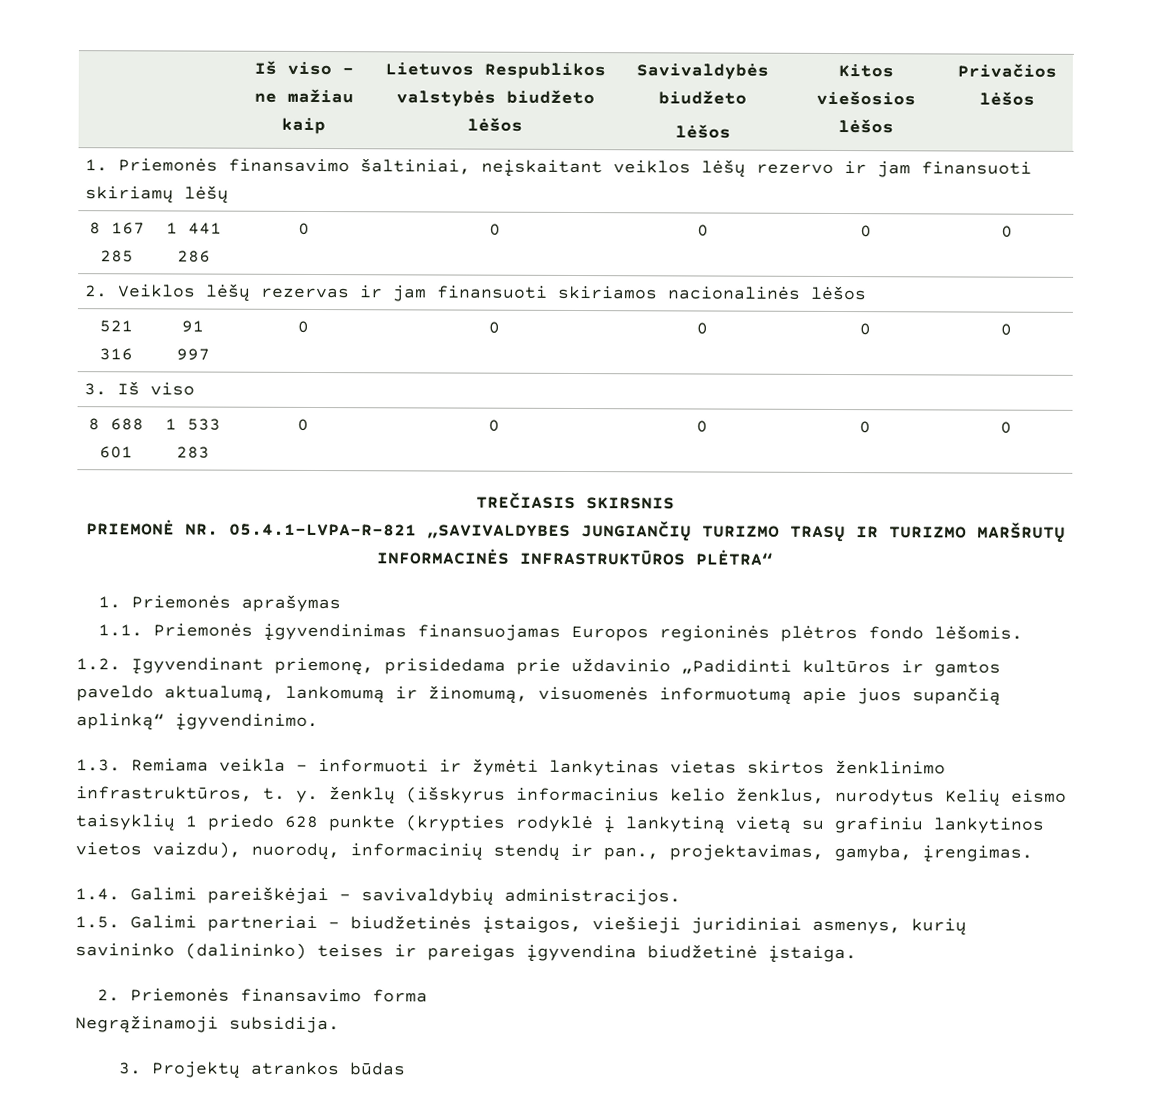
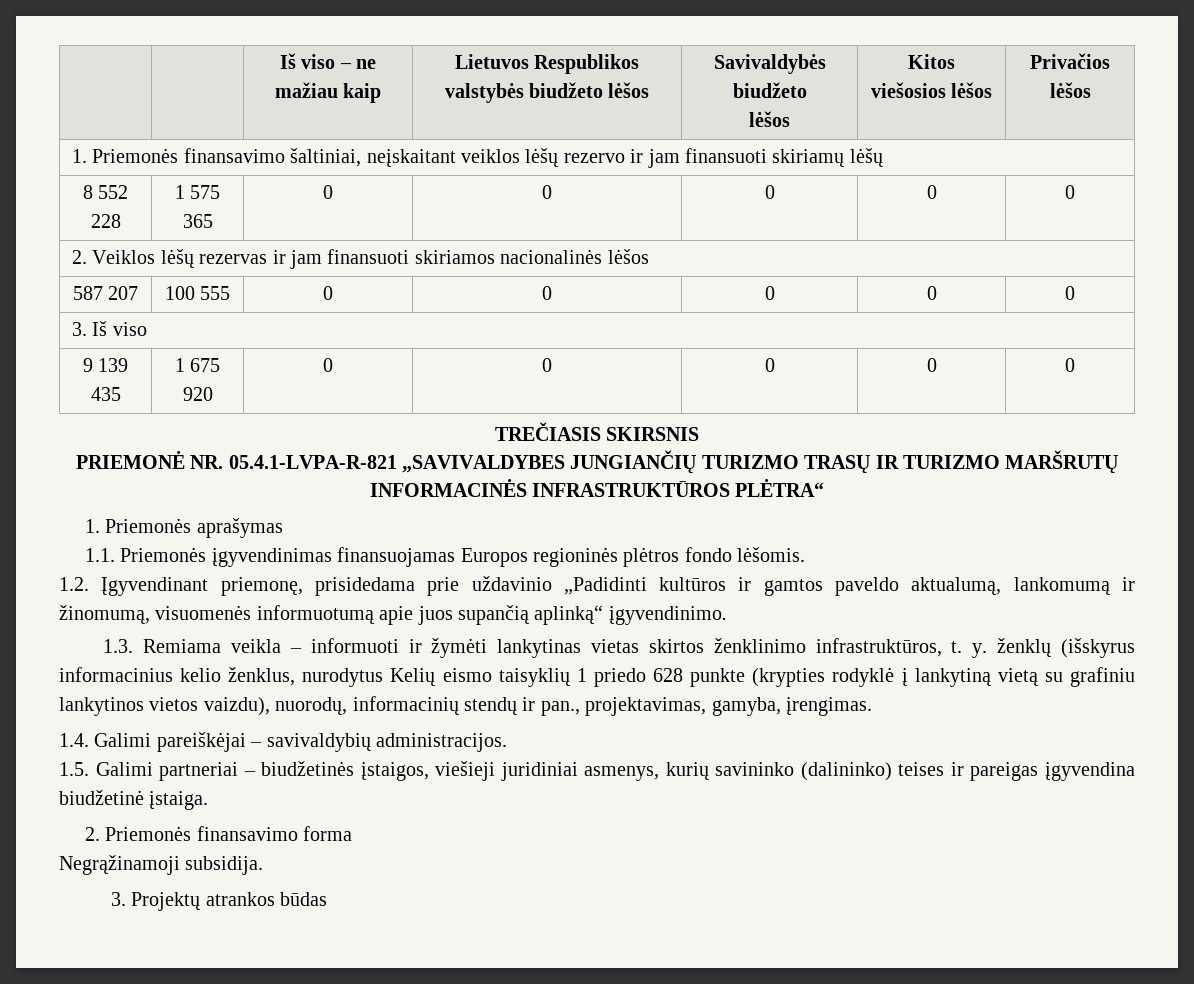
- 8 167 285 | 1 441 286 | 0 | 0 | 0 | 0 | 0
+ 8 552 228 | 1 575 365 | 0 | 0 | 0 | 0 | 0
- 521 316 | 91 997 | 0 | 0 | 0 | 0 | 0
+ 587 207 | 100 555 | 0 | 0 | 0 | 0 | 0
- 8 688 601 | 1 533 283 | 0 | 0 | 0 | 0 | 0
+ 9 139 435 | 1 675 920 | 0 | 0 | 0 | 0 | 0

